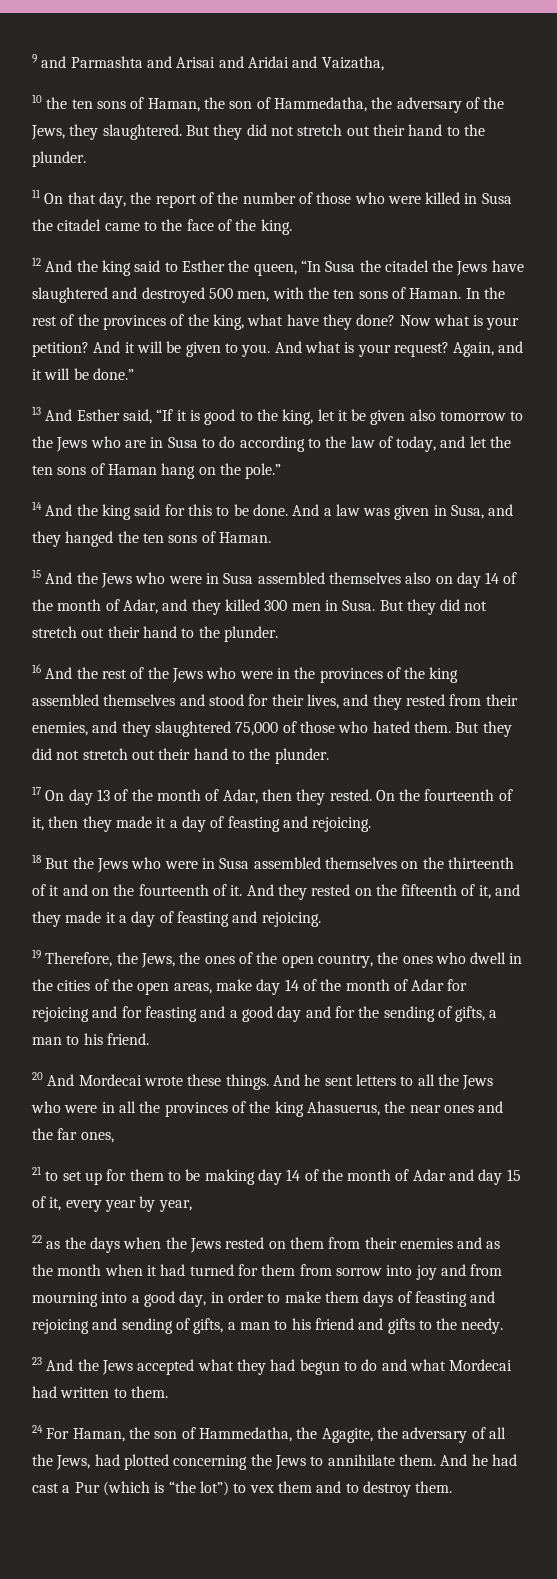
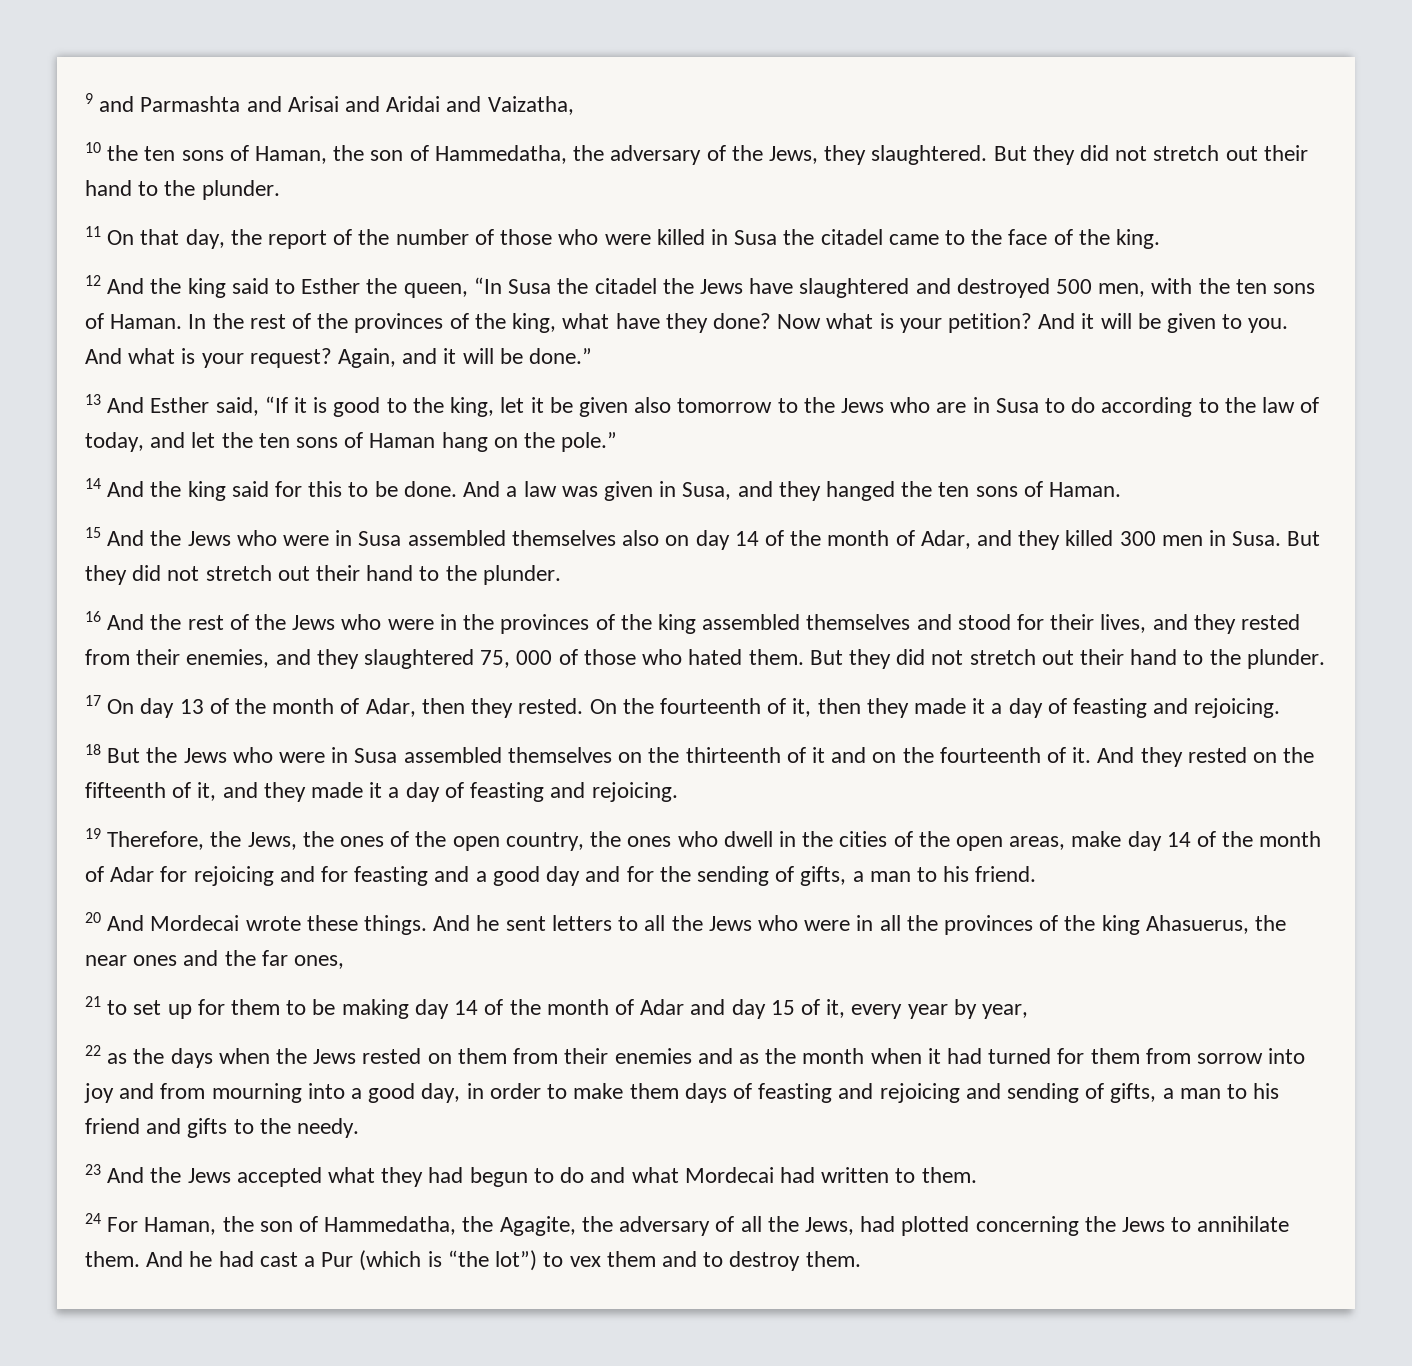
- 16 And the rest of the Jews who were in the provinces of the king assembled themselves and stood for their lives, and they rested from their enemies, and they slaughtered 75,000 of those who hated them.
+ 16 And the rest of the Jews who were in the provinces of the king assembled themselves and stood for their lives, and they rested from their enemies, and they slaughtered 75, 000 of those who hated them.

